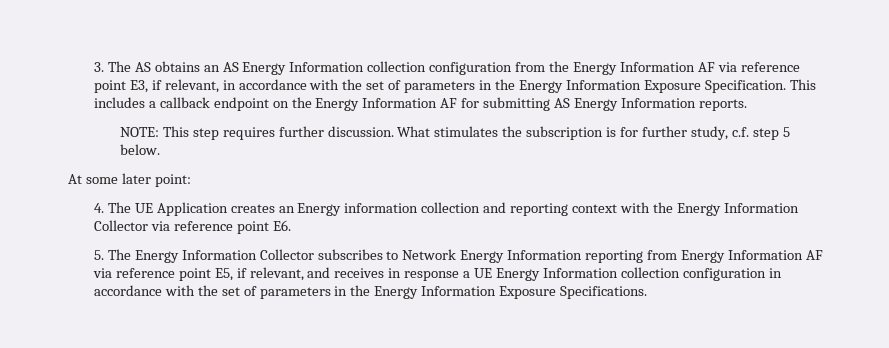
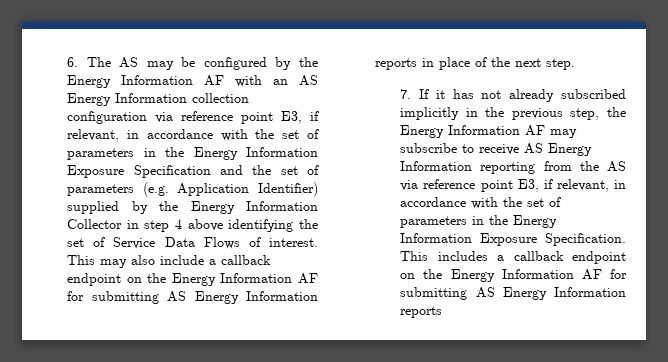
- 3. The AS obtains an AS Energy Information collection configuration from the Energy Information AF via reference point E3, if relevant, in accordance with the set of parameters in the Energy Information Exposure Specification.
+ 6. The AS may be configured by the Energy Information AF with an AS Energy Information collection configuration via reference point E3, if relevant, in accordance with the set of parameters in the Energy Information Exposure Specification and the set of parameters (e.g. Application Identifier) supplied by the Energy Information Collector in step 4 above identifying the set of Service Data Flows of interest. This may also include a callback endpoint on the Energy Information AF for submitting AS Energy Information reports in place of the next step.
+ 7. If it has not already subscribed implicitly in the previous step, the Energy Information AF may subscribe to receive AS Energy Information reporting from the AS via reference point E3, if relevant, in accordance with the set of parameters in the Energy Information Exposure Specification.
- This includes a callback endpoint on the Energy Information AF for submitting AS Energy Information reports.
- NOTE: This step requires further discussion. What stimulates the subscription is for further study, c.f. step 5 below.
- At some later point:
- 4. The UE Application creates an Energy information collection and reporting context with the Energy Information Collector via reference point E6.
- 5. The Energy Information Collector subscribes to Network Energy Information reporting from Energy Information AF via reference point E5, if relevant, and receives in response a UE Energy Information collection configuration in accordance with the set of parameters in the Energy Information Exposure Specifications.
+ This includes a callback endpoint on the Energy Information AF for submitting AS Energy Information reports

